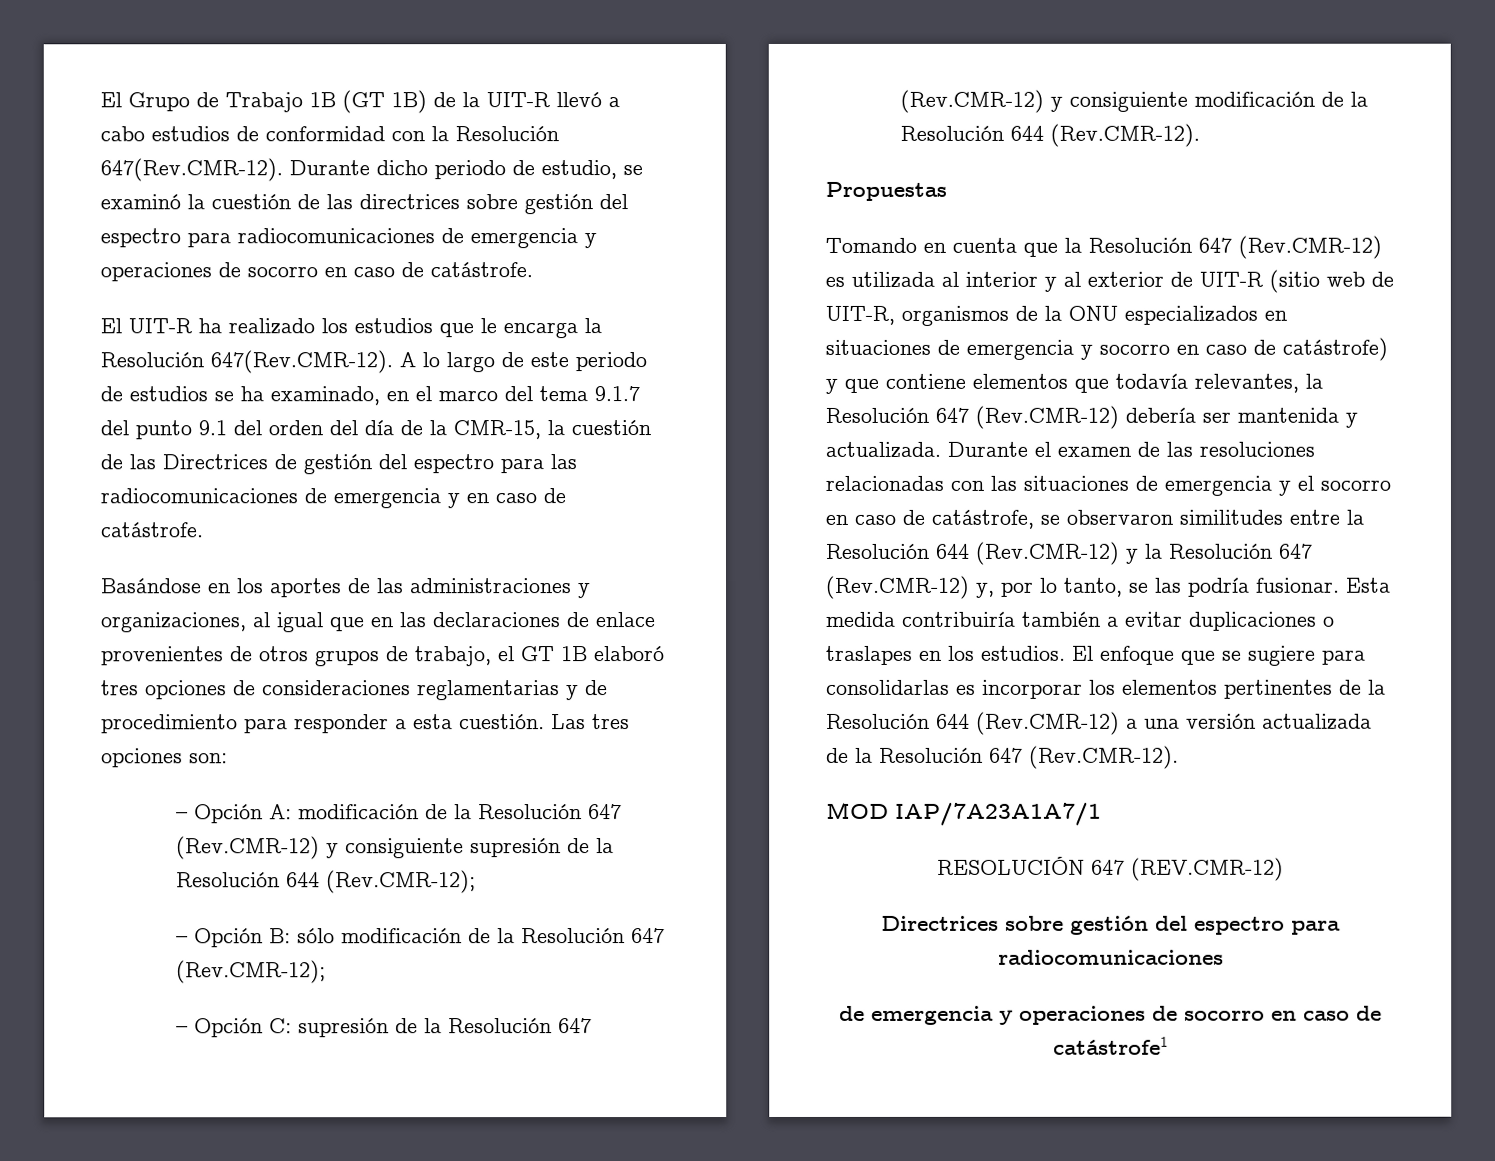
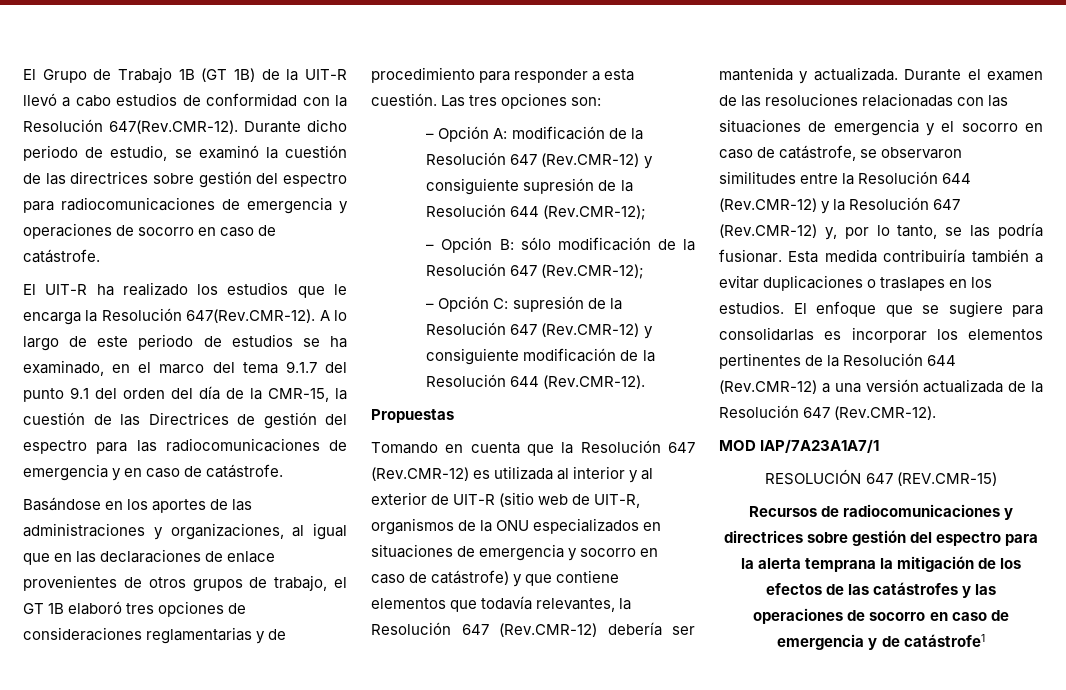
- RESOLUCIÓN 647 (REV.CMR-12)
- Directrices sobre gestión del espectro para radiocomunicaciones
- de emergencia y operaciones de socorro en caso de catástrofe1
+ RESOLUCIÓN 647 (REV.CMR-15)
+ Recursos de radiocomunicaciones y directrices sobre gestión del espectro para la alerta temprana la mitigación de los efectos de las catástrofes y las operaciones de socorro en caso de emergencia y de catástrofe1

